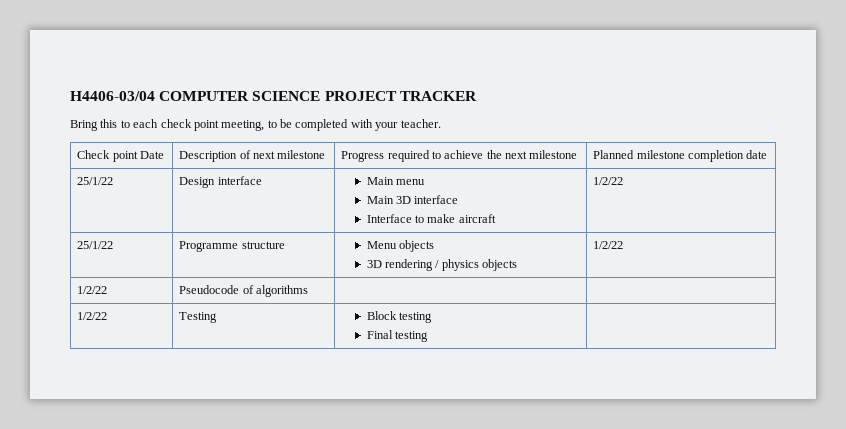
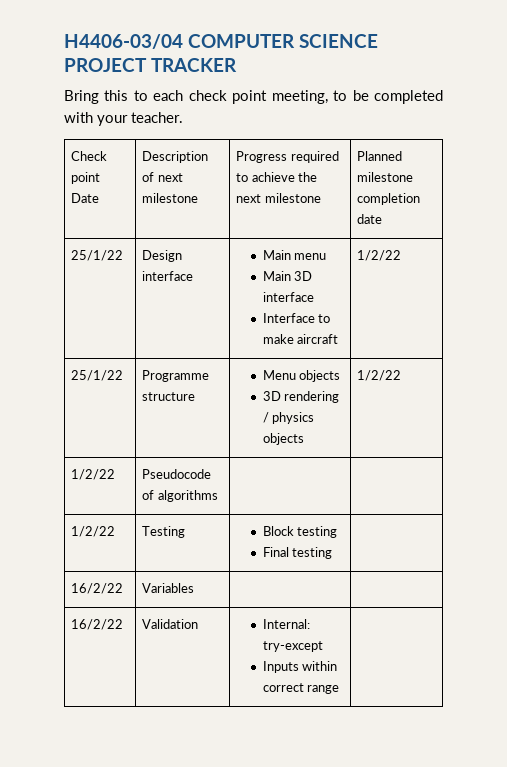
+ 16/2/22 | Variables | |
+ 16/2/22 | Validation | Internal: try-except
+ Inputs within correct range |

